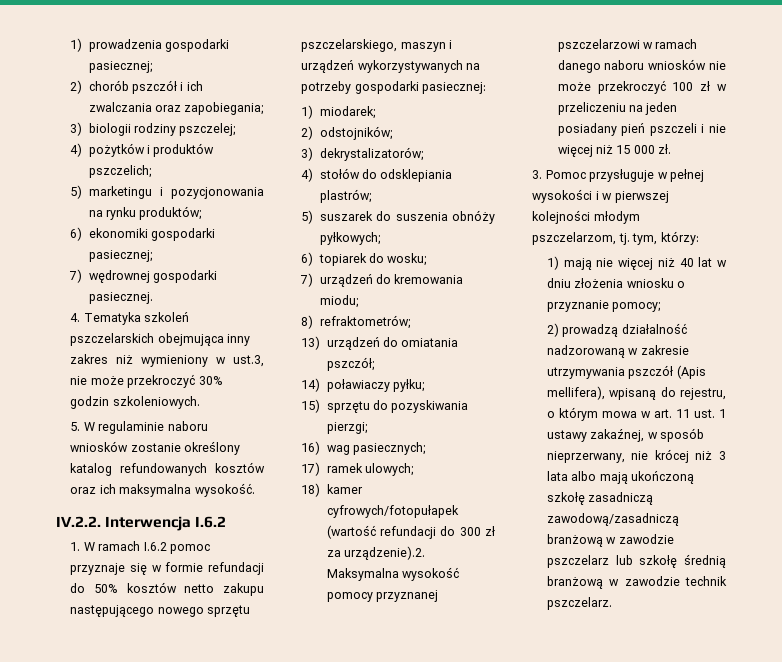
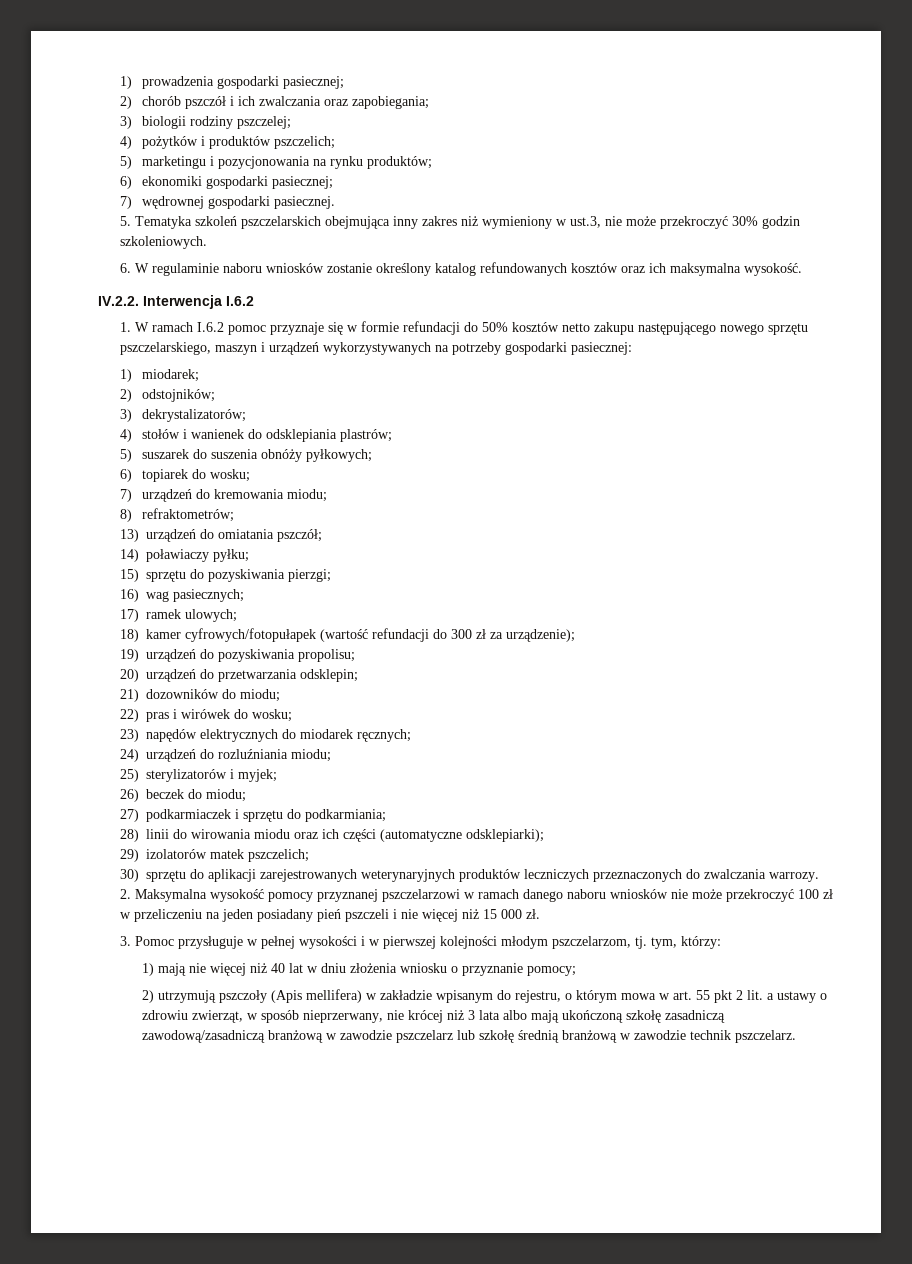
- 4. Tematyka szkoleń pszczelarskich obejmująca inny zakres niż wymieniony w ust.3, nie może przekroczyć 30% godzin szkoleniowych.
+ 5. Tematyka szkoleń pszczelarskich obejmująca inny zakres niż wymieniony w ust.3, nie może przekroczyć 30% godzin szkoleniowych.
- 5. W regulaminie naboru wniosków zostanie określony katalog refundowanych kosztów oraz ich maksymalna wysokość.
+ 6. W regulaminie naboru wniosków zostanie określony katalog refundowanych kosztów oraz ich maksymalna wysokość.
- 4) stołów do odsklepiania plastrów;
+ 4) stołów i wanienek do odsklepiania plastrów;
- 18) kamer cyfrowych/fotopułapek (wartość refundacji do 300 zł za urządzenie).2. Maksymalna wysokość pomocy przyznanej pszczelarzowi w ramach danego naboru wniosków nie może przekroczyć 100 zł w przeliczeniu na jeden posiadany pień pszczeli i nie więcej niż 15 000 zł.
+ 18) kamer cyfrowych/fotopułapek (wartość refundacji do 300 zł za urządzenie);
+ 19) urządzeń do pozyskiwania propolisu;
+ 20) urządzeń do przetwarzania odsklepin;
+ 21) dozowników do miodu;
+ 22) pras i wirówek do wosku;
+ 23) napędów elektrycznych do miodarek ręcznych;
+ 24) urządzeń do rozluźniania miodu;
+ 25) sterylizatorów i myjek;
+ 26) beczek do miodu;
+ 27) podkarmiaczek i sprzętu do podkarmiania;
+ 28) linii do wirowania miodu oraz ich części (automatyczne odsklepiarki);
+ 29) izolatorów matek pszczelich;
+ 30) sprzętu do aplikacji zarejestrowanych weterynaryjnych produktów leczniczych przeznaczonych do zwalczania warrozy.
+ 2. Maksymalna wysokość pomocy przyznanej pszczelarzowi w ramach danego naboru wniosków nie może przekroczyć 100 zł w przeliczeniu na jeden posiadany pień pszczeli i nie więcej niż 15 000 zł.
- 2) prowadzą działalność nadzorowaną w zakresie utrzymywania pszczół (Apis mellifera), wpisaną do rejestru, o którym mowa w art. 11 ust. 1 ustawy zakaźnej, w sposób nieprzerwany, nie krócej niż 3 lata albo mają ukończoną szkołę zasadniczą zawodową/zasadniczą branżową w zawodzie pszczelarz lub szkołę średnią branżową w zawodzie technik pszczelarz.
+ 2) utrzymują pszczoły (Apis mellifera) w zakładzie wpisanym do rejestru, o którym mowa w art. 55 pkt 2 lit. a ustawy o zdrowiu zwierząt, w sposób nieprzerwany, nie krócej niż 3 lata albo mają ukończoną szkołę zasadniczą zawodową/zasadniczą branżową w zawodzie pszczelarz lub szkołę średnią branżową w zawodzie technik pszczelarz.

